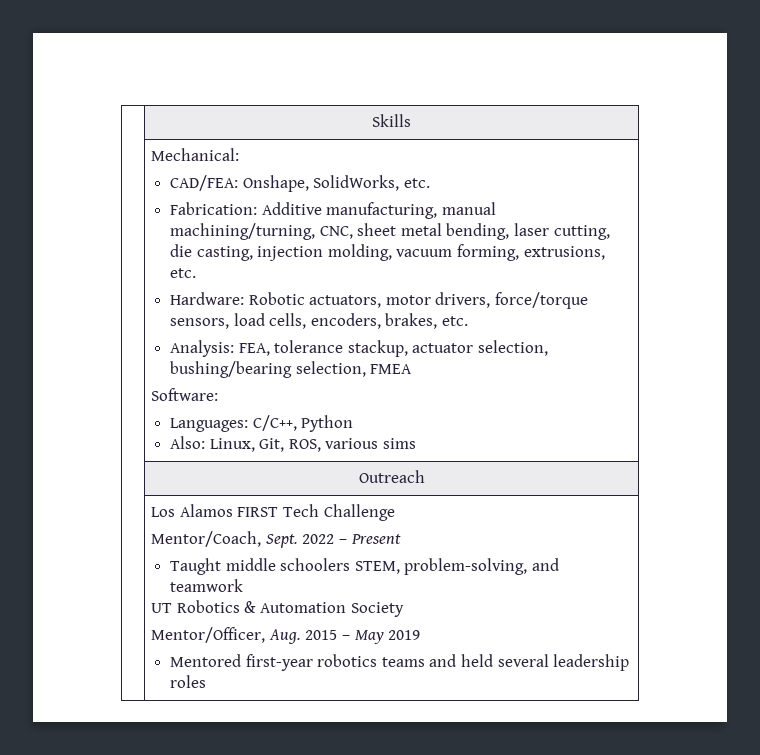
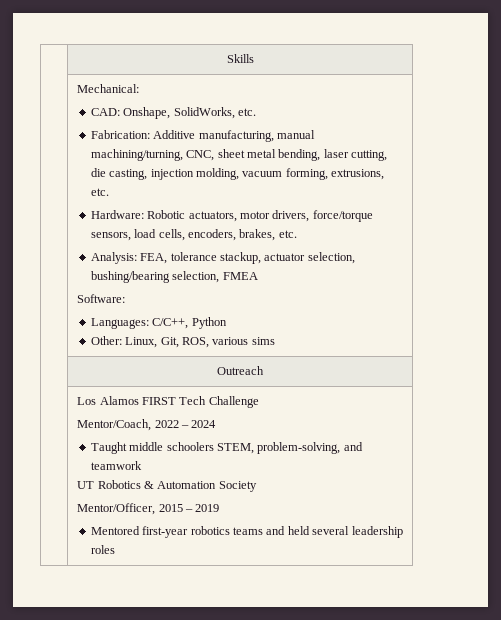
- CAD/FEA: Onshape, SolidWorks, etc.
+ CAD: Onshape, SolidWorks, etc.
- Also: Linux, Git, ROS, various sims
+ Other: Linux, Git, ROS, various sims
  | Los Alamos FIRST Tech Challenge
- Mentor/Coach, Sept. 2022 – Present
+ Mentor/Coach, 2022 – 2024
  Taught middle schoolers STEM, problem-solving, and teamwork
  UT Robotics & Automation Society
- Mentor/Officer, Aug. 2015 – May 2019
+ Mentor/Officer, 2015 – 2019

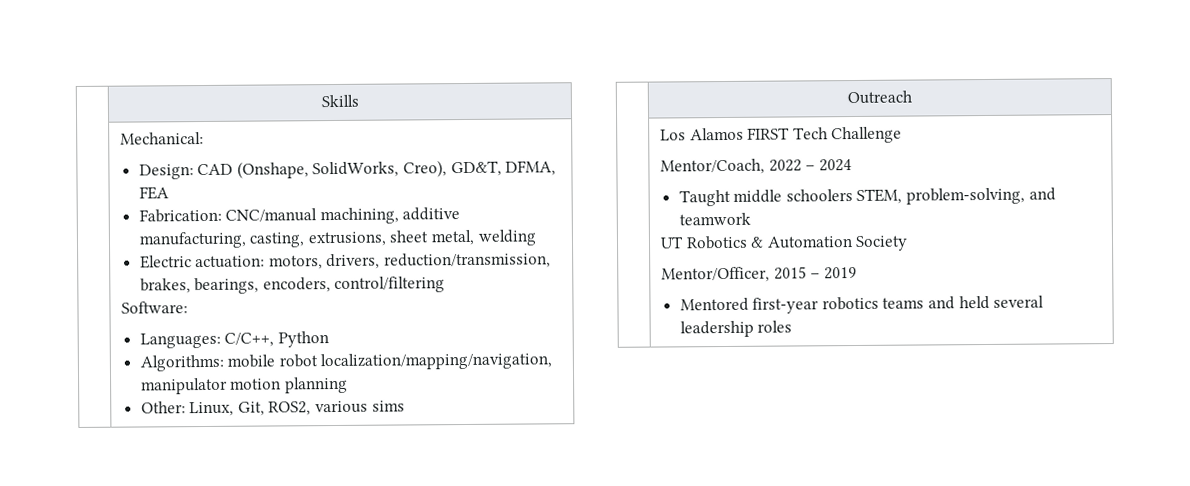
- CAD: Onshape, SolidWorks, etc.
- Fabrication: Additive manufacturing, manual machining/turning, CNC, sheet metal bending, laser cutting, die casting, injection molding, vacuum forming, extrusions, etc.
- Hardware: Robotic actuators, motor drivers, force/torque sensors, load cells, encoders, brakes, etc.
- Analysis: FEA, tolerance stackup, actuator selection, bushing/bearing selection, FMEA
+ Design: CAD (Onshape, SolidWorks, Creo), GD&T, DFMA, FEA
+ Fabrication: CNC/manual machining, additive manufacturing, casting, extrusions, sheet metal, welding
+ Electric actuation: motors, drivers, reduction/transmission, brakes, bearings, encoders, control/filtering
  Software:
  Languages: C/C++, Python
+ Algorithms: mobile robot localization/mapping/navigation, manipulator motion planning
- Other: Linux, Git, ROS, various sims
+ Other: Linux, Git, ROS2, various sims

